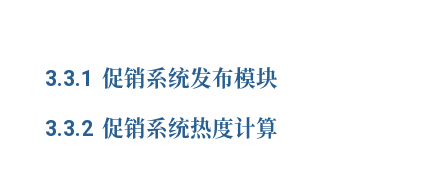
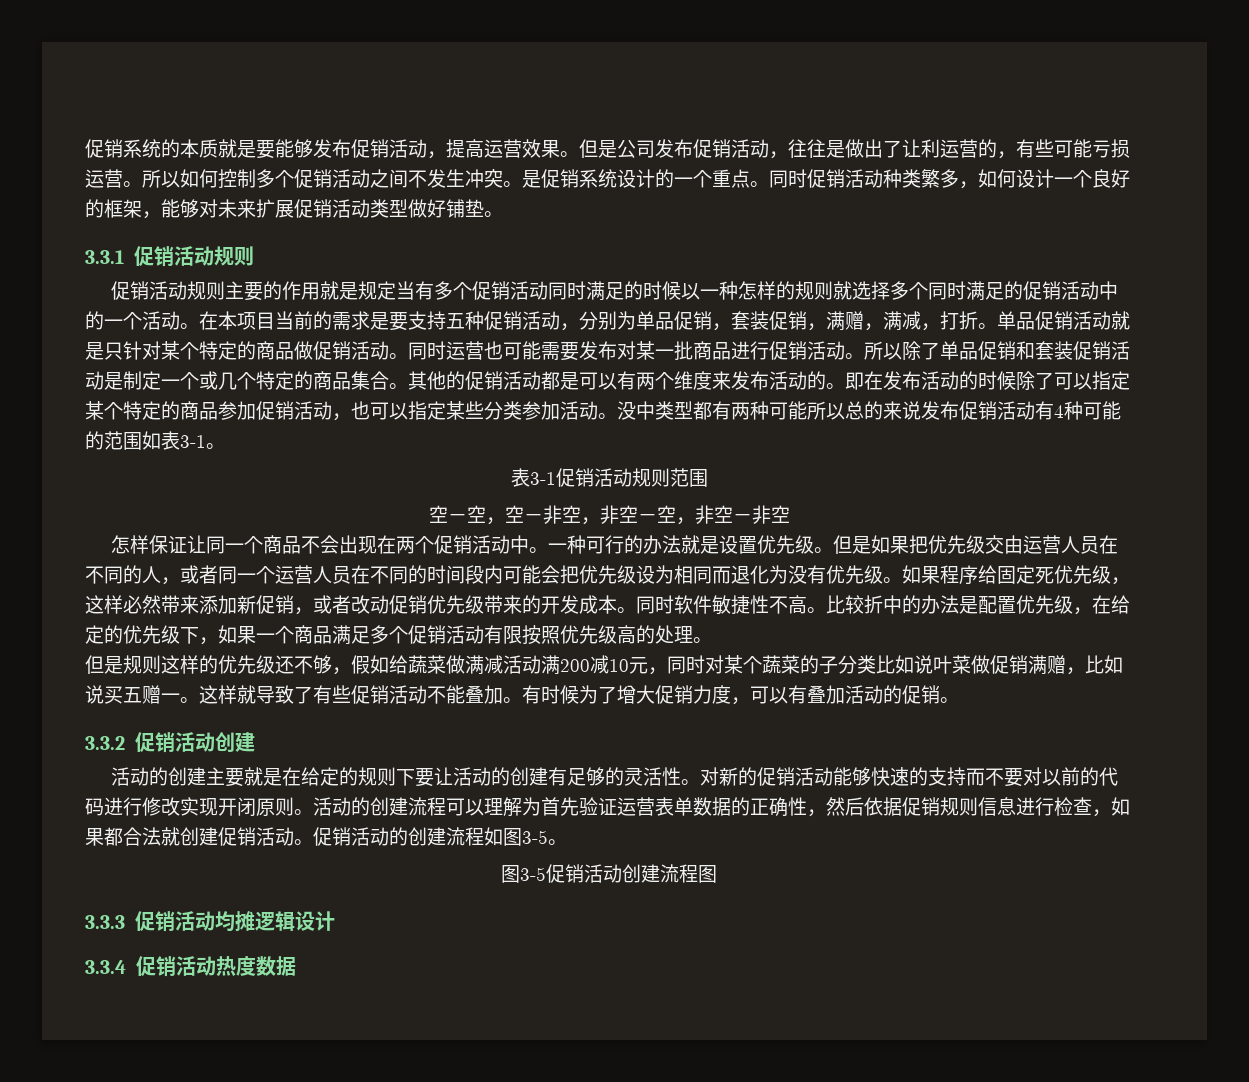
- 3.3.1促销系统发布模块
- 3.3.2促销系统热度计算
+ 促销系统的本质就是要能够发布促销活动，提高运营效果。但是公司发布促销活动，往往是做出了让利运营的，有些可能亏损运营。所以如何控制多个促销活动之间不发生冲突。是促销系统设计的一个重点。同时促销活动种类繁多，如何设计一个良好的框架，能够对未来扩展促销活动类型做好铺垫。
+ 3.3.1促销活动规则
+ 促销活动规则主要的作用就是规定当有多个促销活动同时满足的时候以一种怎样的规则就选择多个同时满足的促销活动中的一个活动。在本项目当前的需求是要支持五种促销活动，分别为单品促销，套装促销，满赠，满减，打折。单品促销活动就是只针对某个特定的商品做促销活动。同时运营也可能需要发布对某一批商品进行促销活动。所以除了单品促销和套装促销活动是制定一个或几个特定的商品集合。其他的促销活动都是可以有两个维度来发布活动的。即在发布活动的时候除了可以指定某个特定的商品参加促销活动，也可以指定某些分类参加活动。没中类型都有两种可能所以总的来说发布促销活动有4种可能的范围如表3-1。
+ 表3-1促销活动规则范围
+ 空－空，空－非空，非空－空，非空－非空
+ 怎样保证让同一个商品不会出现在两个促销活动中。一种可行的办法就是设置优先级。但是如果把优先级交由运营人员在不同的人，或者同一个运营人员在不同的时间段内可能会把优先级设为相同而退化为没有优先级。如果程序给固定死优先级，这样必然带来添加新促销，或者改动促销优先级带来的开发成本。同时软件敏捷性不高。比较折中的办法是配置优先级，在给定的优先级下，如果一个商品满足多个促销活动有限按照优先级高的处理。
+ 但是规则这样的优先级还不够，假如给蔬菜做满减活动满200减10元，同时对某个蔬菜的子分类比如说叶菜做促销满赠，比如说买五赠一。这样就导致了有些促销活动不能叠加。有时候为了增大促销力度，可以有叠加活动的促销。
+ 3.3.2促销活动创建
+ 活动的创建主要就是在给定的规则下要让活动的创建有足够的灵活性。对新的促销活动能够快速的支持而不要对以前的代码进行修改实现开闭原则。活动的创建流程可以理解为首先验证运营表单数据的正确性，然后依据促销规则信息进行检查，如果都合法就创建促销活动。促销活动的创建流程如图3-5。
+ 图3-5促销活动创建流程图
+ 3.3.3促销活动均摊逻辑设计
+ 3.3.4促销活动热度数据

